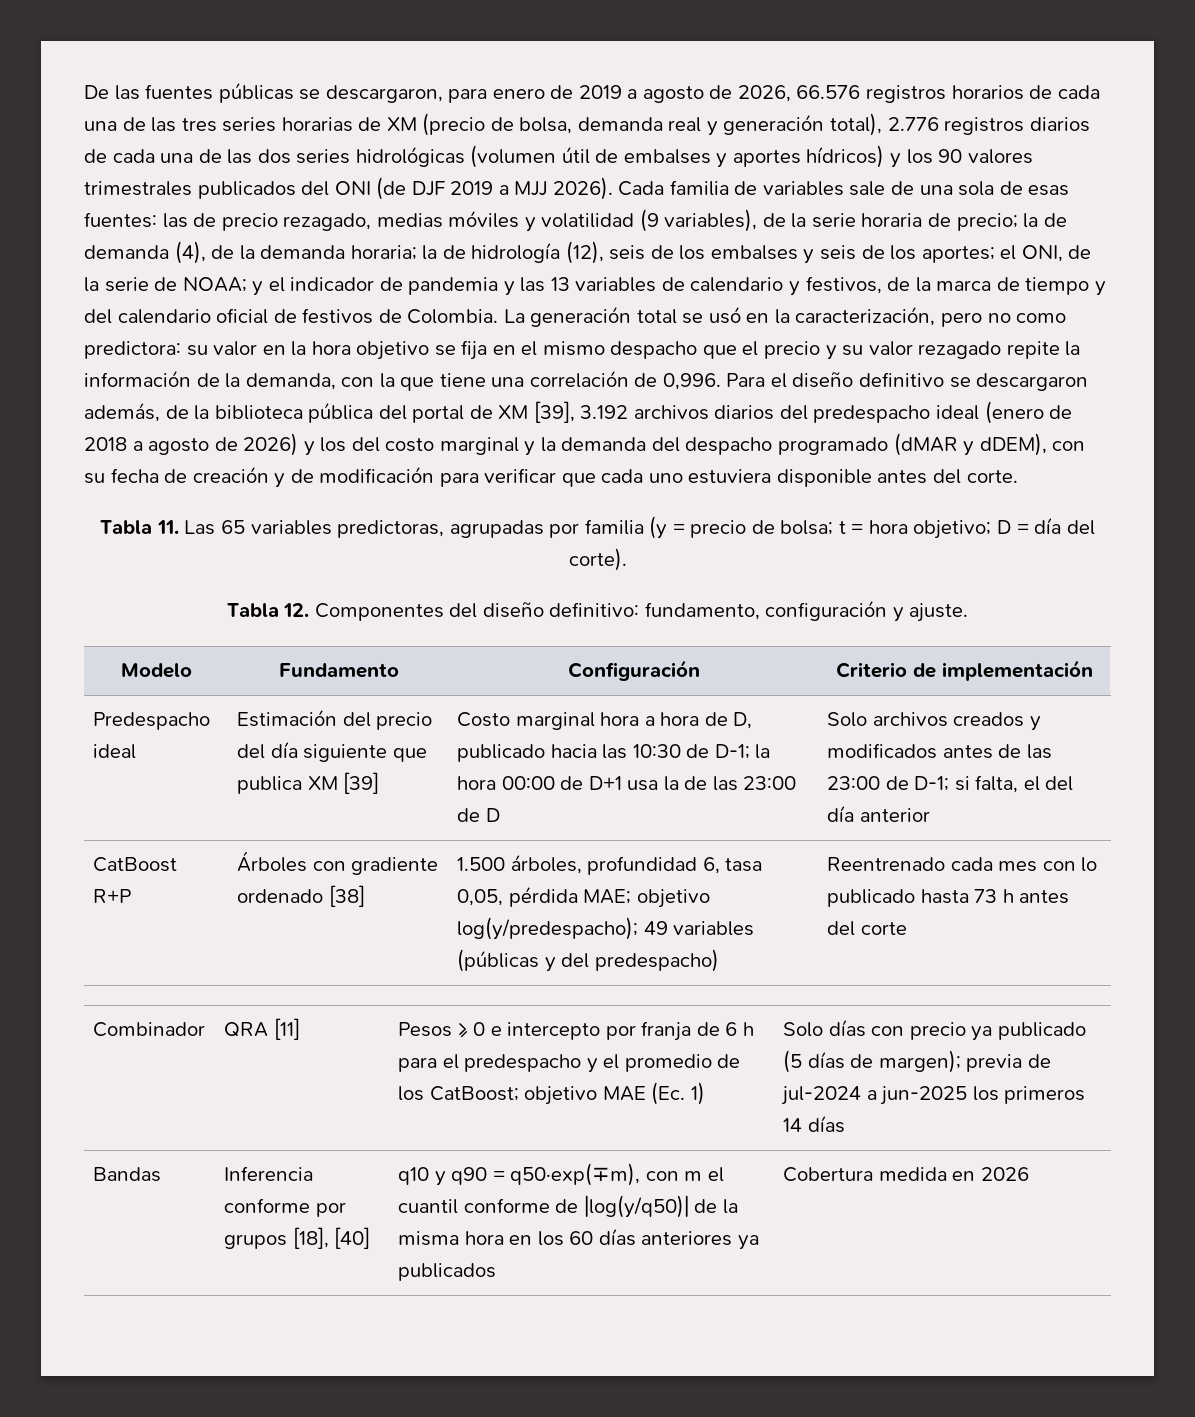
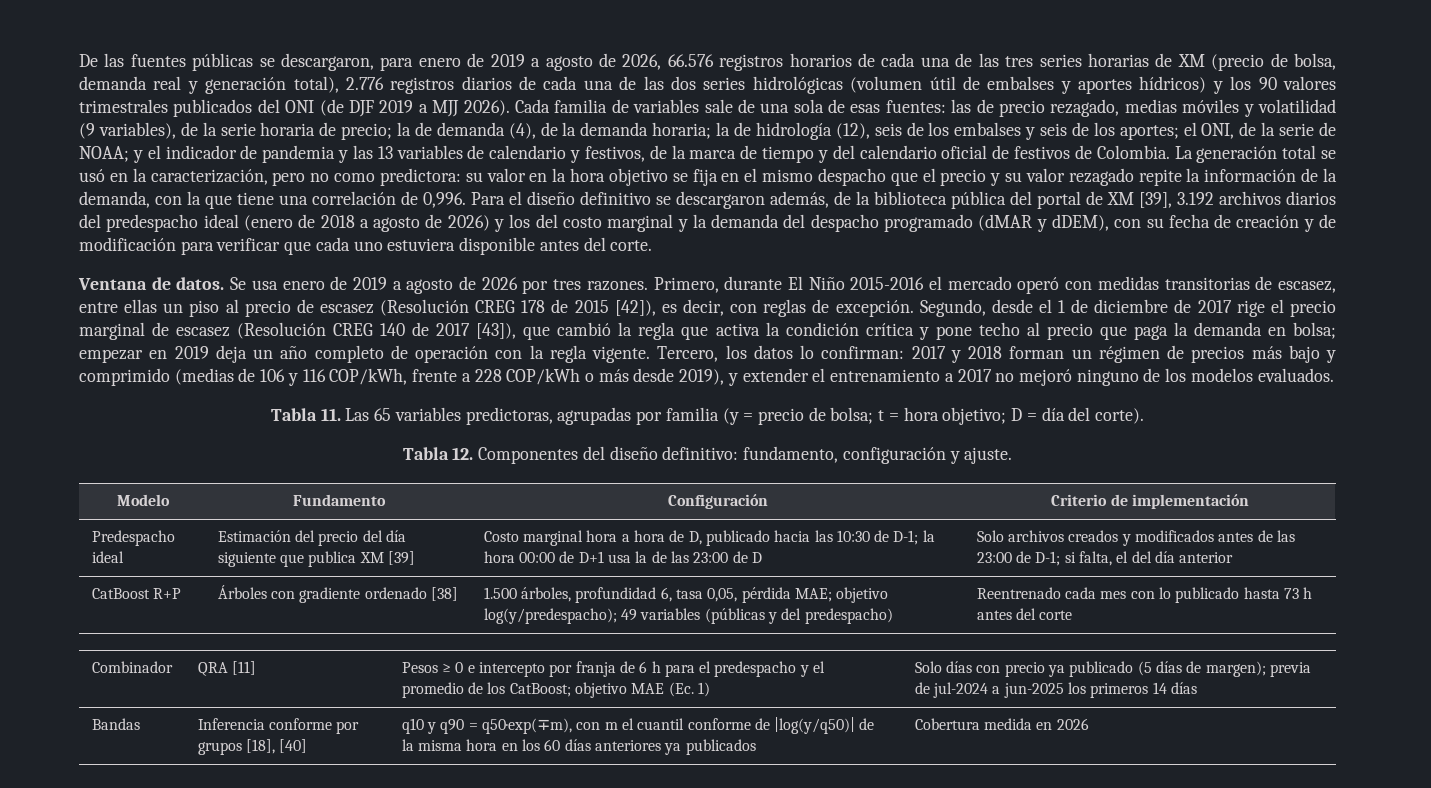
+ Ventana de datos. Se usa enero de 2019 a agosto de 2026 por tres razones. Primero, durante El Niño 2015-2016 el mercado operó con medidas transitorias de escasez, entre ellas un piso al precio de escasez (Resolución CREG 178 de 2015 [42]), es decir, con reglas de excepción. Segundo, desde el 1 de diciembre de 2017 rige el precio marginal de escasez (Resolución CREG 140 de 2017 [43]), que cambió la regla que activa la condición crítica y pone techo al precio que paga la demanda en bolsa; empezar en 2019 deja un año completo de operación con la regla vigente. Tercero, los datos lo confirman: 2017 y 2018 forman un régimen de precios más bajo y comprimido (medias de 106 y 116 COP/kWh, frente a 228 COP/kWh o más desde 2019), y extender el entrenamiento a 2017 no mejoró ninguno de los modelos evaluados.

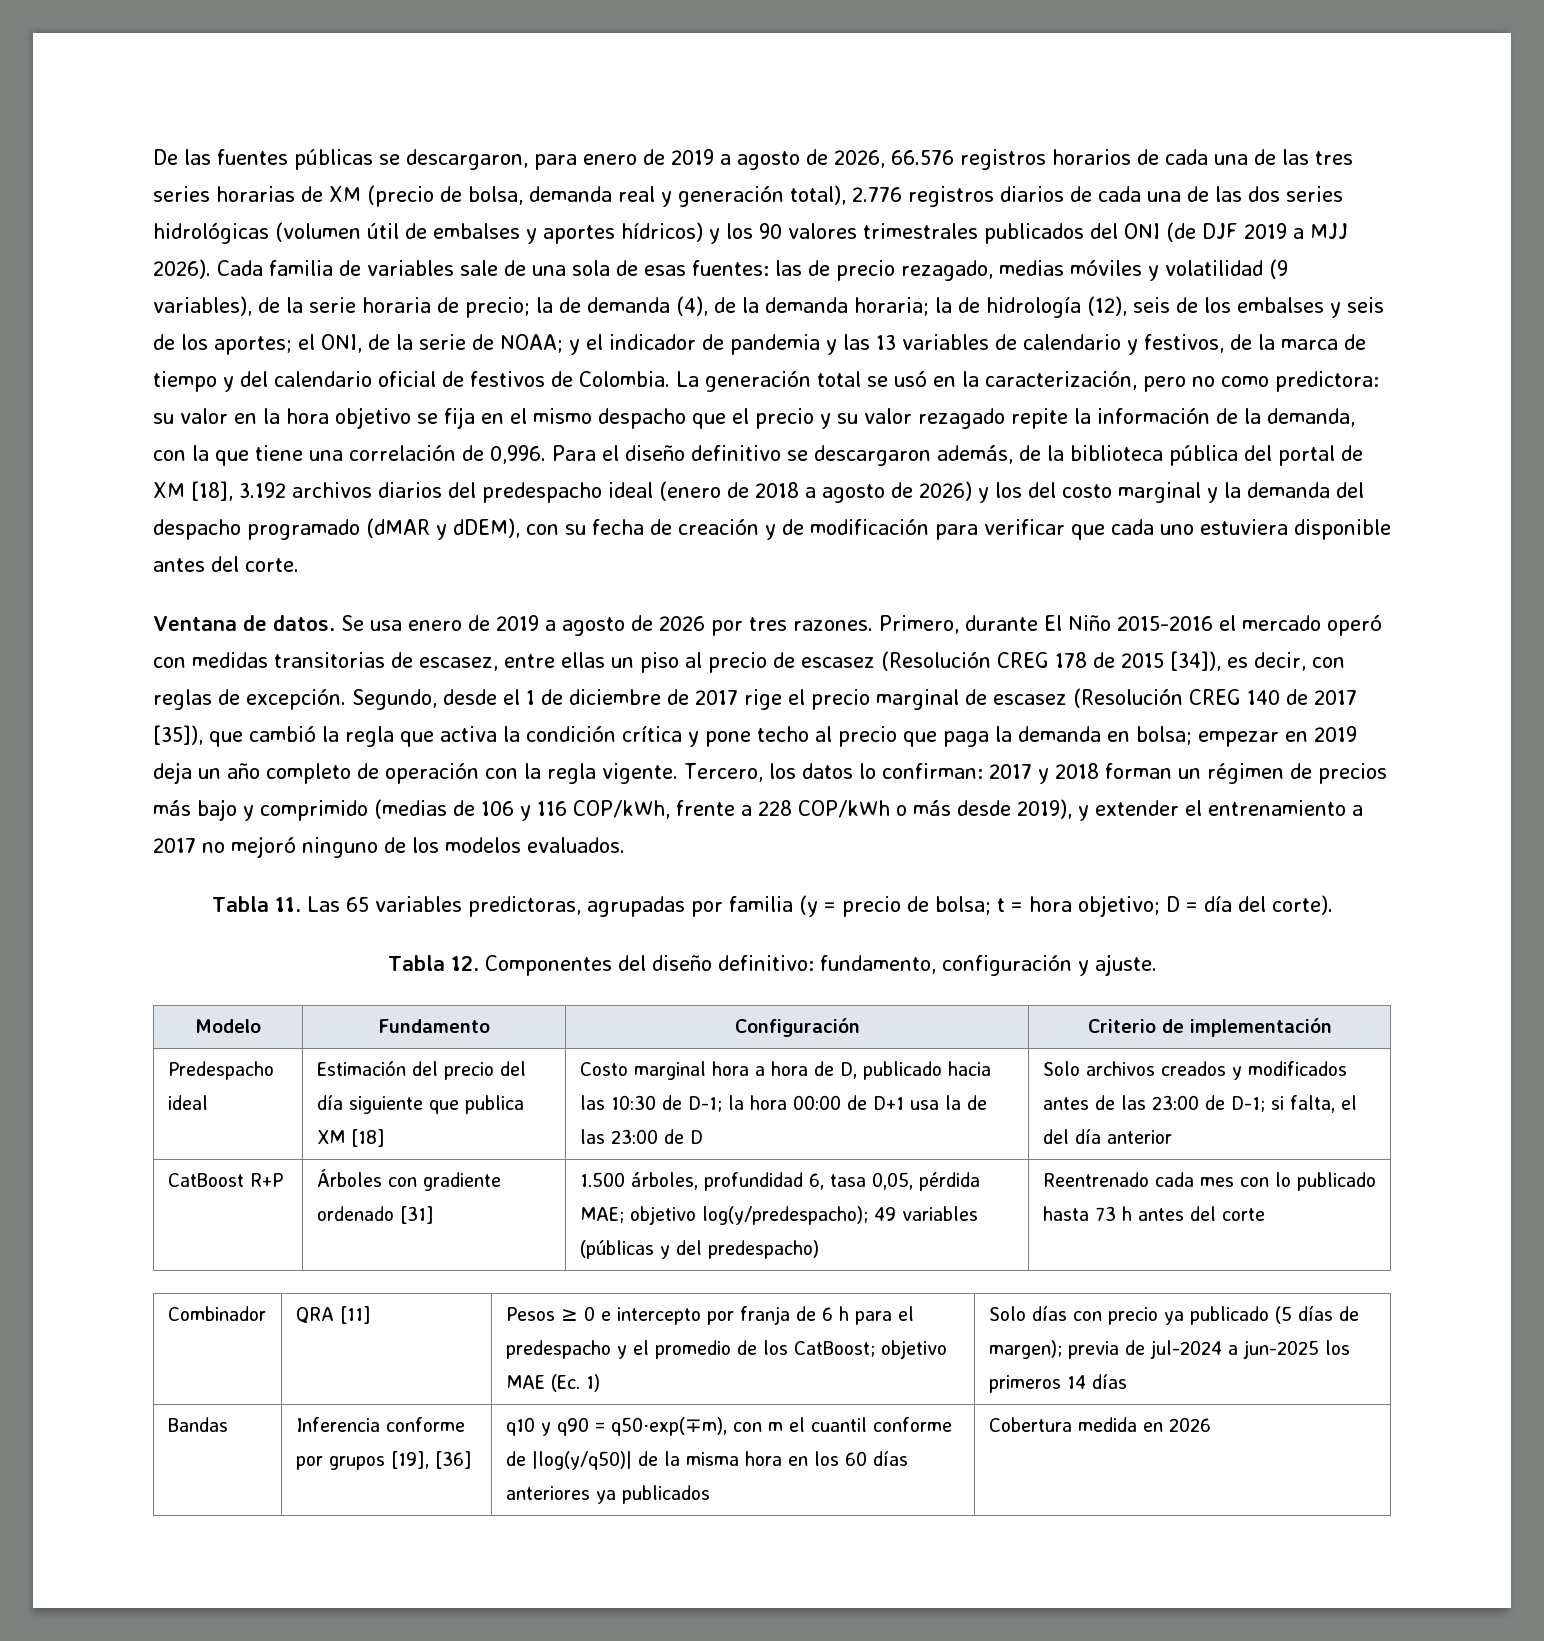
- Para el diseño definitivo se descargaron además, de la biblioteca pública del portal de XM [39], 3.192 archivos diarios del predespacho ideal (enero de 2018 a agosto de 2026) y los del costo marginal y la demanda del despacho programado (dMAR y dDEM), con su fecha de creación y de modificación para verificar que cada uno estuviera disponible antes del corte.
+ Para el diseño definitivo se descargaron además, de la biblioteca pública del portal de XM [18], 3.192 archivos diarios del predespacho ideal (enero de 2018 a agosto de 2026) y los del costo marginal y la demanda del despacho programado (dMAR y dDEM), con su fecha de creación y de modificación para verificar que cada uno estuviera disponible antes del corte.
- Primero, durante El Niño 2015-2016 el mercado operó con medidas transitorias de escasez, entre ellas un piso al precio de escasez (Resolución CREG 178 de 2015 [42]), es decir, con reglas de excepción.
+ Primero, durante El Niño 2015-2016 el mercado operó con medidas transitorias de escasez, entre ellas un piso al precio de escasez (Resolución CREG 178 de 2015 [34]), es decir, con reglas de excepción.
- Segundo, desde el 1 de diciembre de 2017 rige el precio marginal de escasez (Resolución CREG 140 de 2017 [43]), que cambió la regla que activa la condición crítica y pone techo al precio que paga la demanda en bolsa; empezar en 2019 deja un año completo de operación con la regla vigente.
+ Segundo, desde el 1 de diciembre de 2017 rige el precio marginal de escasez (Resolución CREG 140 de 2017 [35]), que cambió la regla que activa la condición crítica y pone techo al precio que paga la demanda en bolsa; empezar en 2019 deja un año completo de operación con la regla vigente.
- Estimación del precio del día siguiente que publica XM [39]
+ Estimación del precio del día siguiente que publica XM [18]
- CatBoost R+P | Árboles con gradiente ordenado [38] | 1.500 árboles, profundidad 6, tasa 0,05, pérdida MAE; objetivo log(y/predespacho); 49 variables (públicas y del predespacho) | Reentrenado cada mes con lo publicado hasta 73 h antes del corte
+ CatBoost R+P | Árboles con gradiente ordenado [31] | 1.500 árboles, profundidad 6, tasa 0,05, pérdida MAE; objetivo log(y/predespacho); 49 variables (públicas y del predespacho) | Reentrenado cada mes con lo publicado hasta 73 h antes del corte
- Bandas | Inferencia conforme por grupos [18], [40] | q10 y q90 = q50·exp(∓m), con m el cuantil conforme de |log(y/q50)| de la misma hora en los 60 días anteriores ya publicados | Cobertura medida en 2026
+ Bandas | Inferencia conforme por grupos [19], [36] | q10 y q90 = q50·exp(∓m), con m el cuantil conforme de |log(y/q50)| de la misma hora en los 60 días anteriores ya publicados | Cobertura medida en 2026

